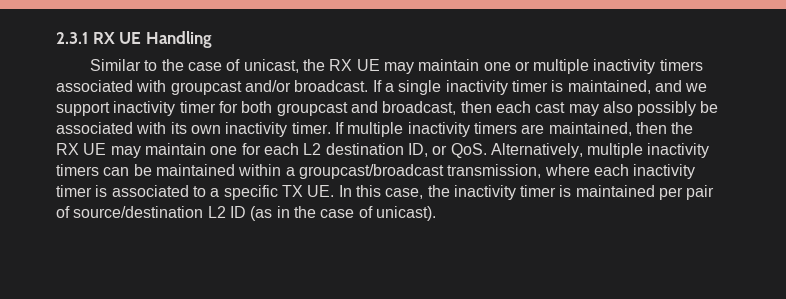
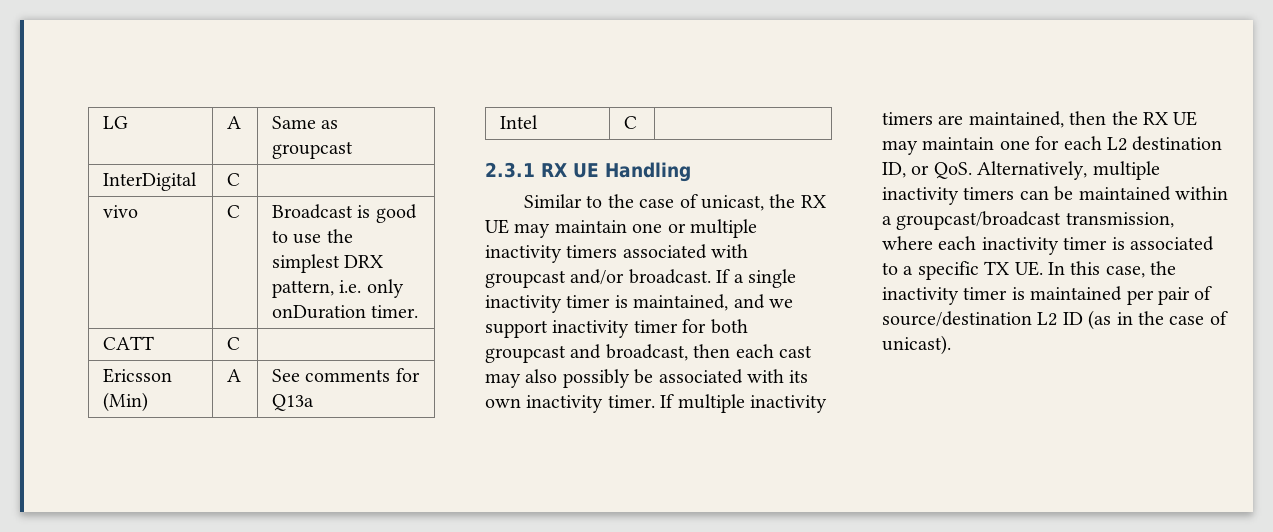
+ LG | A | Same as groupcast
+ InterDigital | C |
+ vivo | C | Broadcast is good to use the simplest DRX pattern, i.e. only onDuration timer.
+ CATT | C |
+ Ericsson (Min) | A | See comments for Q13a
+ Intel | C |

